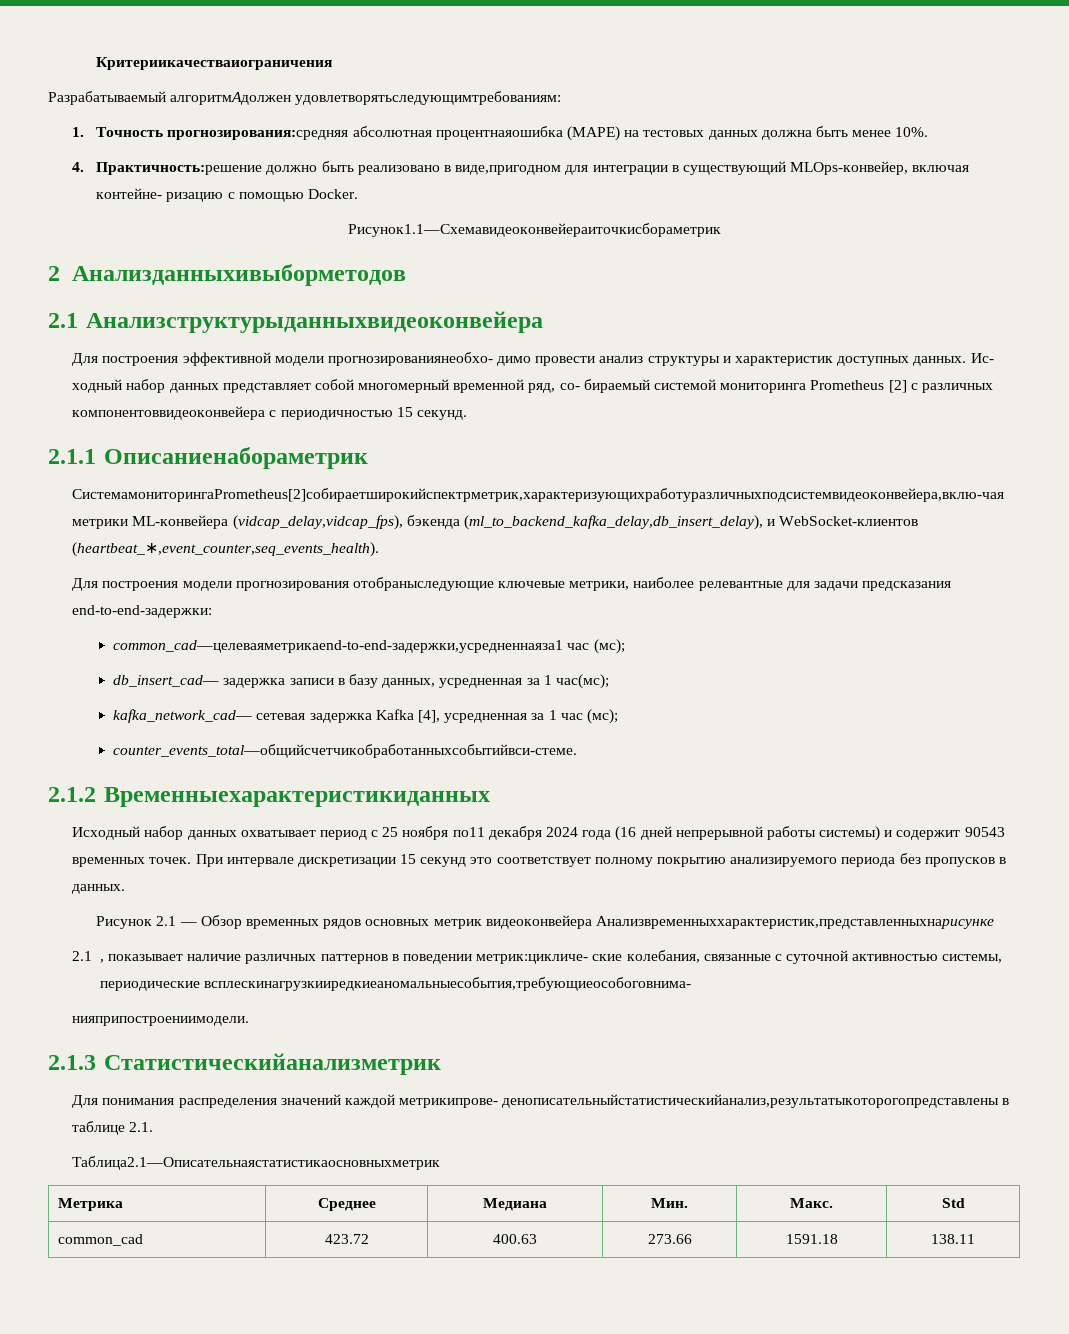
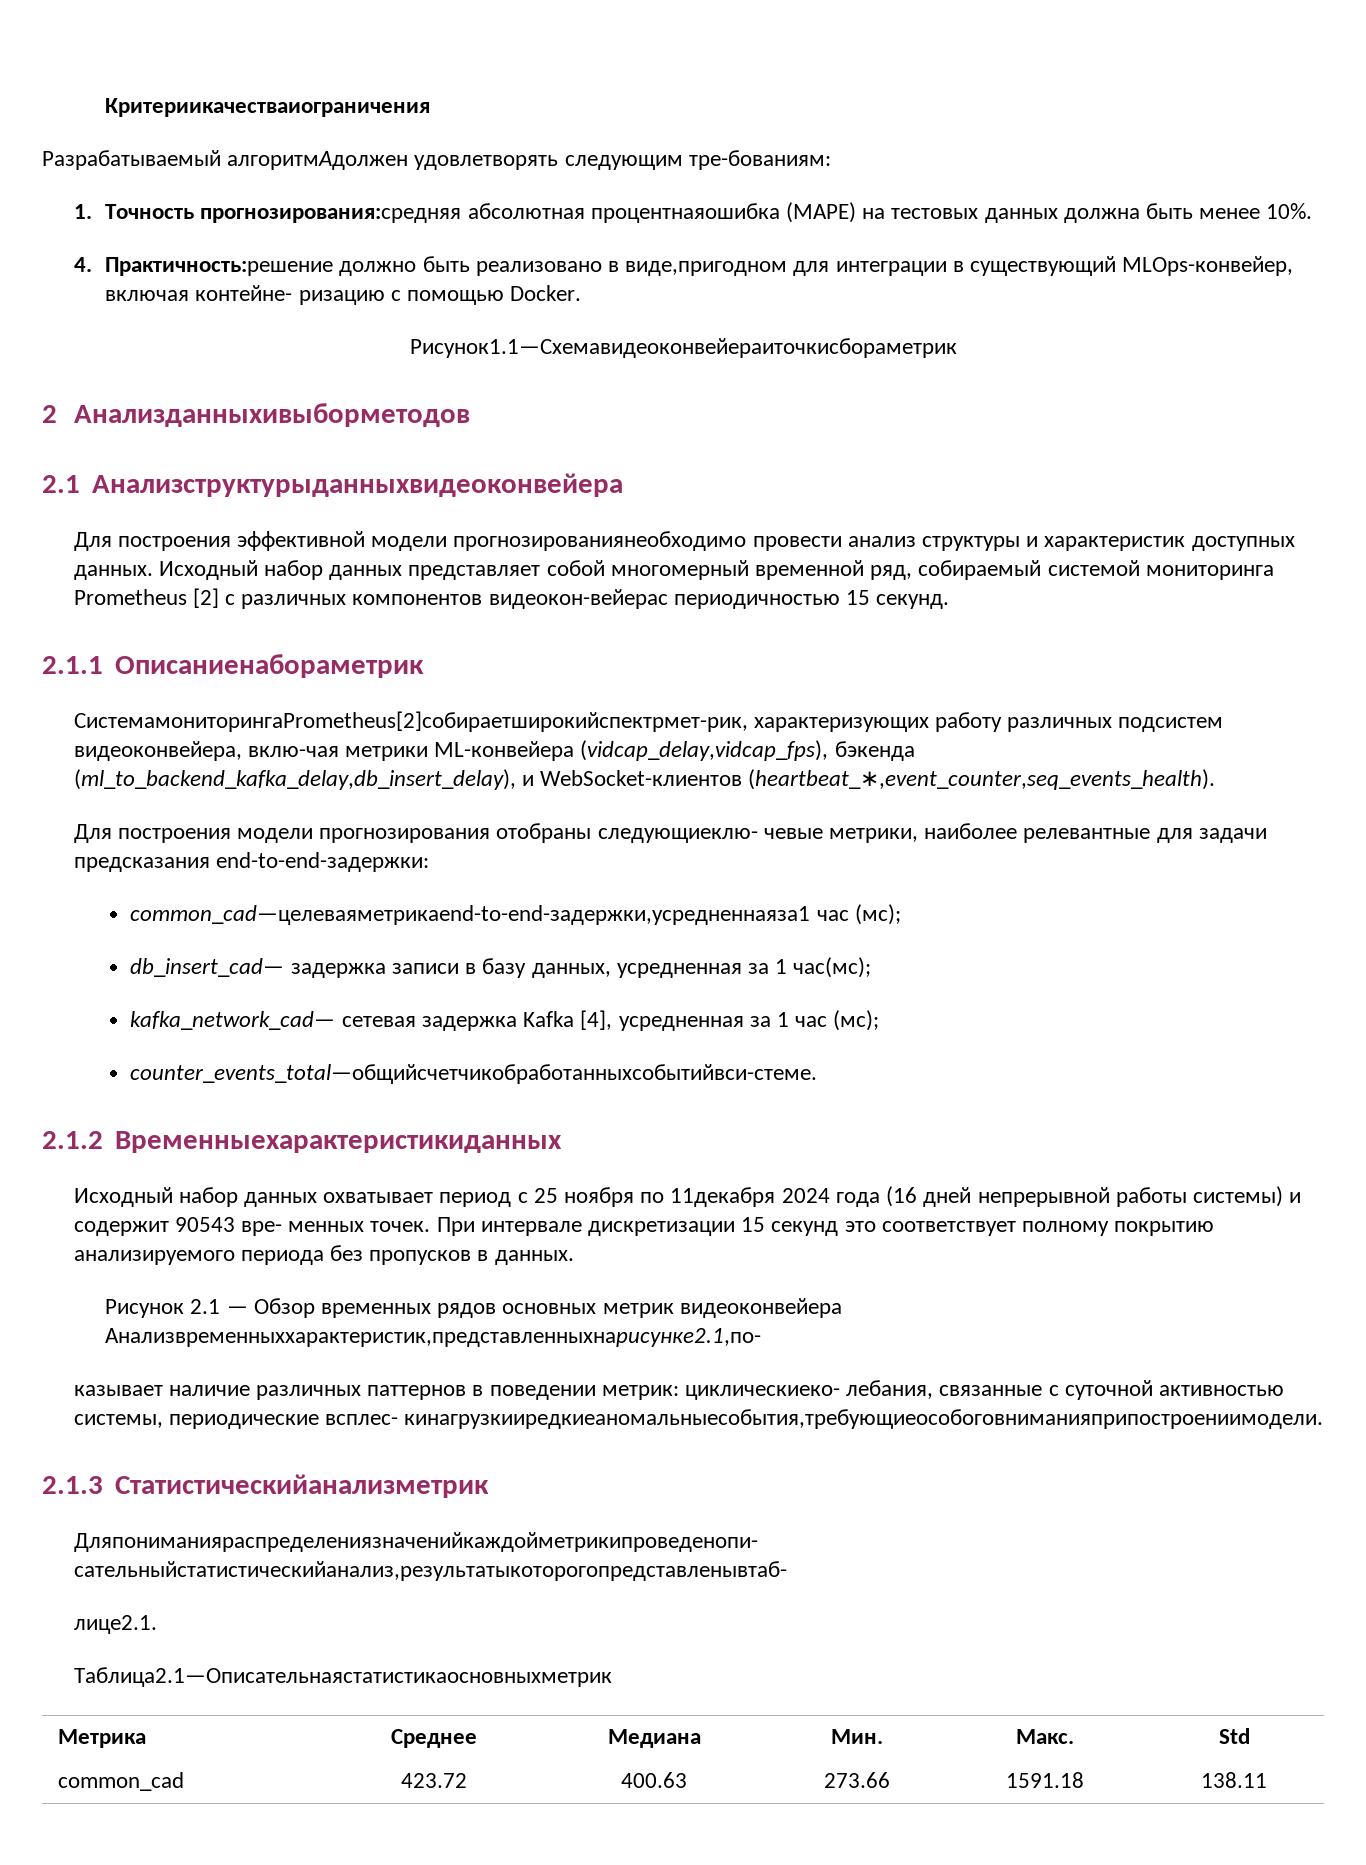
- Разрабатываемый алгоритмAдолжен удовлетворятьследующимтребованиям:
+ Разрабатываемый алгоритмAдолжен удовлетворять следующим тре-бованиям:
- Для построения эффективной модели прогнозированиянеобхо- димо провести анализ структуры и характеристик доступных данных.
+ Для построения эффективной модели прогнозированиянеобходимо провести анализ структуры и характеристик доступных данных.
- Ис- ходный набор данных представляет собой многомерный временной ряд, со- бираемый системой мониторинга Prometheus [2] с различных компонентоввидеоконвейера с периодичностью 15 секунд.
+ Исходный набор данных представляет собой многомерный временной ряд, собираемый системой мониторинга Prometheus [2] с различных компонентов видеокон-вейерас периодичностью 15 секунд.
- СистемамониторингаPrometheus[2]собираетширокийспектрметрик,характеризующихработуразличныхподсистемвидеоконвейера,вклю-чая метрики ML-конвейера (vidcap_delay,vidcap_fps), бэкенда (ml_to_backend_kafka_delay,db_insert_delay), и WebSocket-клиентов (heartbeat_∗,event_counter,seq_events_health).
+ СистемамониторингаPrometheus[2]собираетширокийспектрмет-рик, характеризующих работу различных подсистем видеоконвейера, вклю-чая метрики ML-конвейера (vidcap_delay,vidcap_fps), бэкенда (ml_to_backend_kafka_delay,db_insert_delay), и WebSocket-клиентов (heartbeat_∗,event_counter,seq_events_health).
- Для построения модели прогнозирования отобраныследующие ключевые метрики, наиболее релевантные для задачи предсказания end-to-end-задержки:
+ Для построения модели прогнозирования отобраны следующиеклю- чевые метрики, наиболее релевантные для задачи предсказания end-to-end-задержки:
- Исходный набор данных охватывает период с 25 ноября по11 декабря 2024 года (16 дней непрерывной работы системы) и содержит 90543 временных точек.
+ Исходный набор данных охватывает период с 25 ноября по 11декабря 2024 года (16 дней непрерывной работы системы) и содержит 90543 вре- менных точек.
- Рисунок 2.1 — Обзор временных рядов основных метрик видеоконвейера Анализвременныххарактеристик,представленныхнарисунке
- 2.1 , показывает наличие различных паттернов в поведении метрик:цикличе- ские колебания, связанные с суточной активностью системы, периодические всплескинагрузкииредкиеаномальныесобытия,требующиеособоговнима-
- нияприпостроениимодели.
+ Рисунок 2.1 — Обзор временных рядов основных метрик видеоконвейера Анализвременныххарактеристик,представленныхнарисунке2.1,по-
+ казывает наличие различных паттернов в поведении метрик: циклическиеко- лебания, связанные с суточной активностью системы, периодические всплес- кинагрузкииредкиеаномальныесобытия,требующиеособоговниманияприпостроениимодели.
- Для понимания распределения значений каждой метрикипрове- денописательныйстатистическийанализ,результатыкоторогопредставлены в таблице 2.1.
+ Дляпониманияраспределениязначенийкаждойметрикипроведенопи- сательныйстатистическийанализ,результатыкоторогопредставленывтаб-
+ лице2.1.

